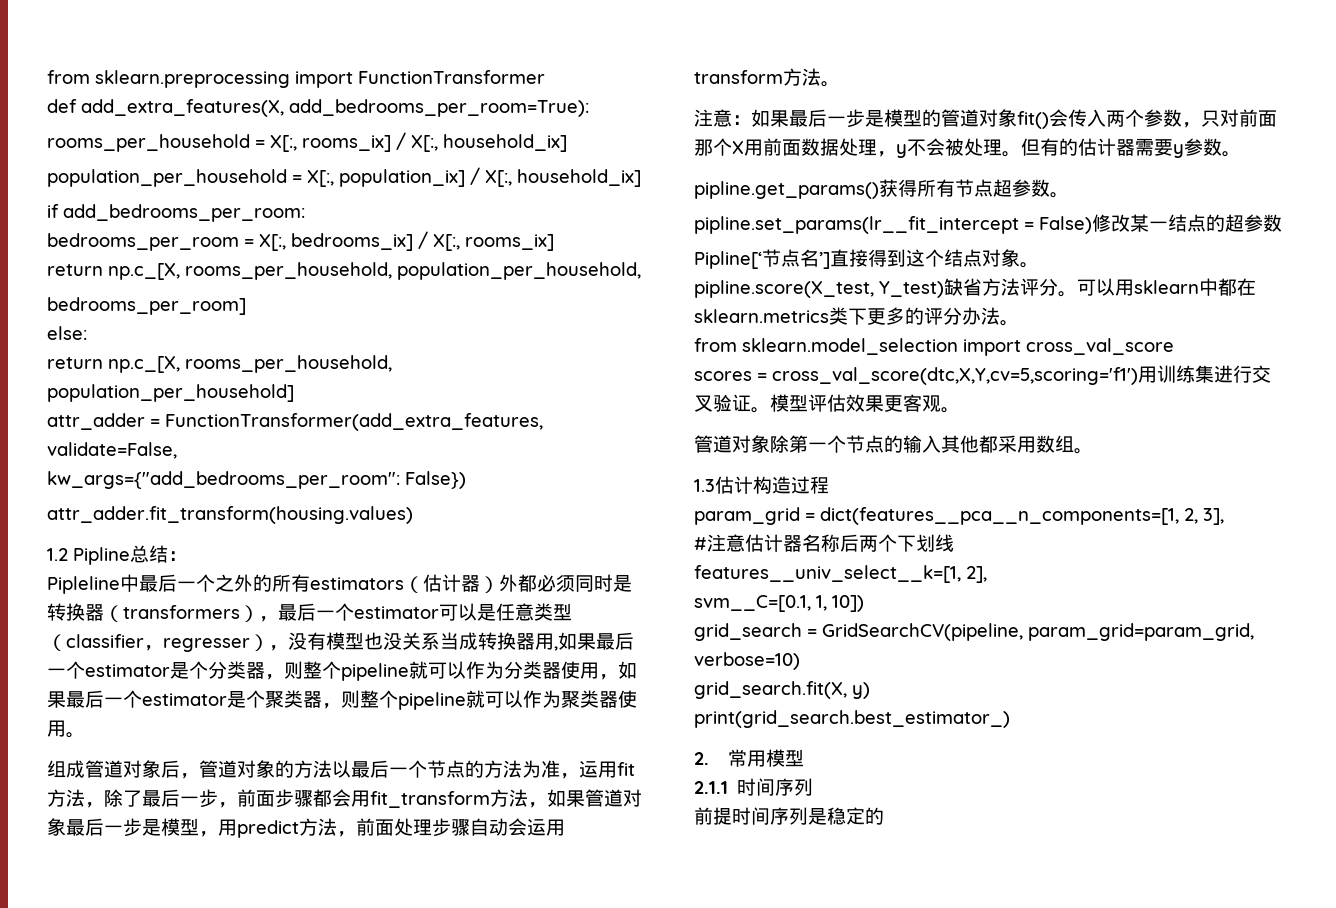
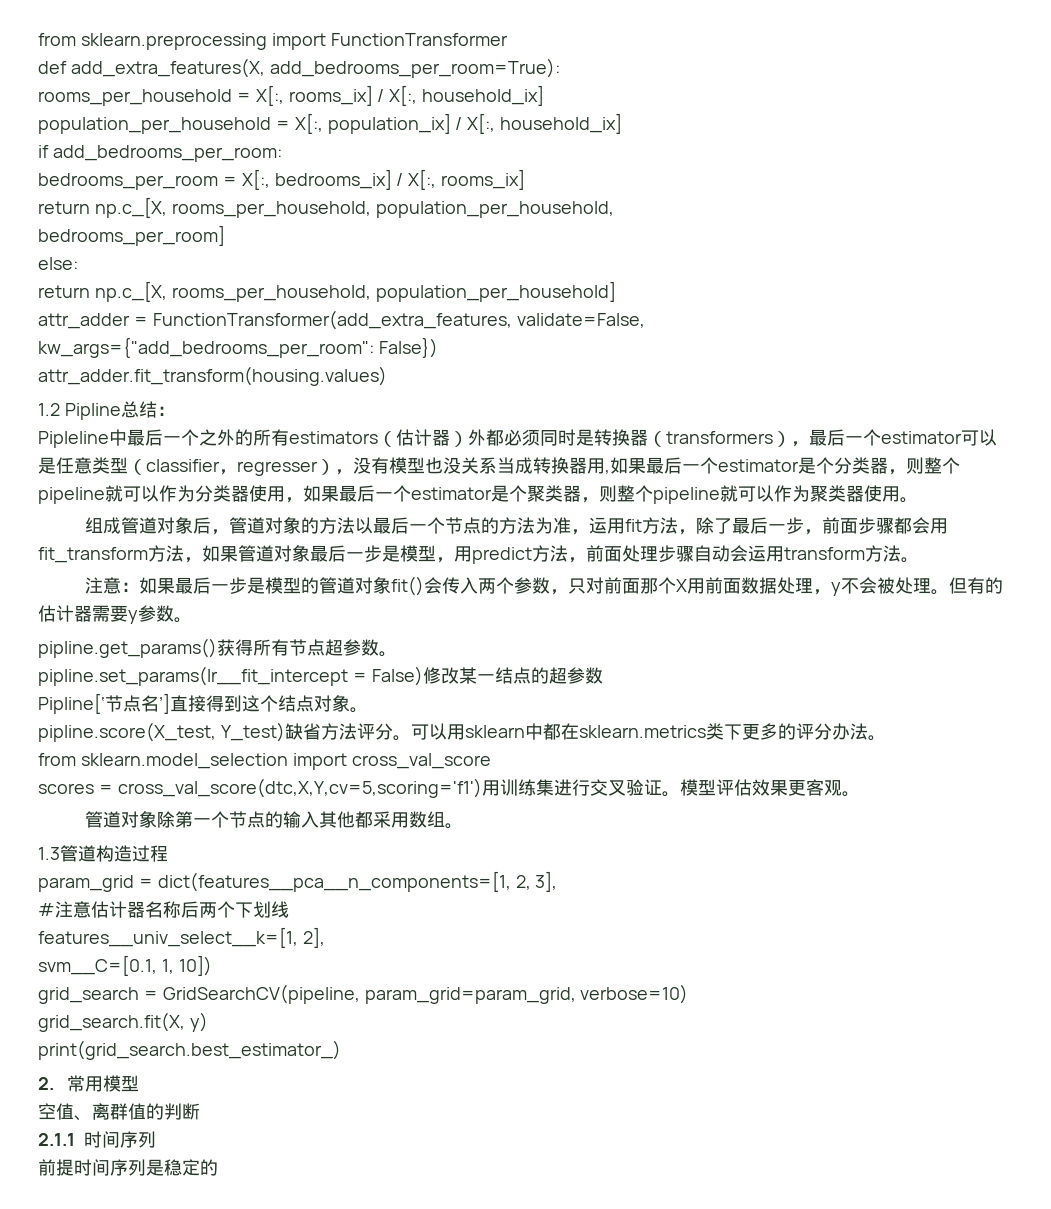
- 1.3估计构造过程
+ 1.3管道构造过程
+ 空值、离群值的判断

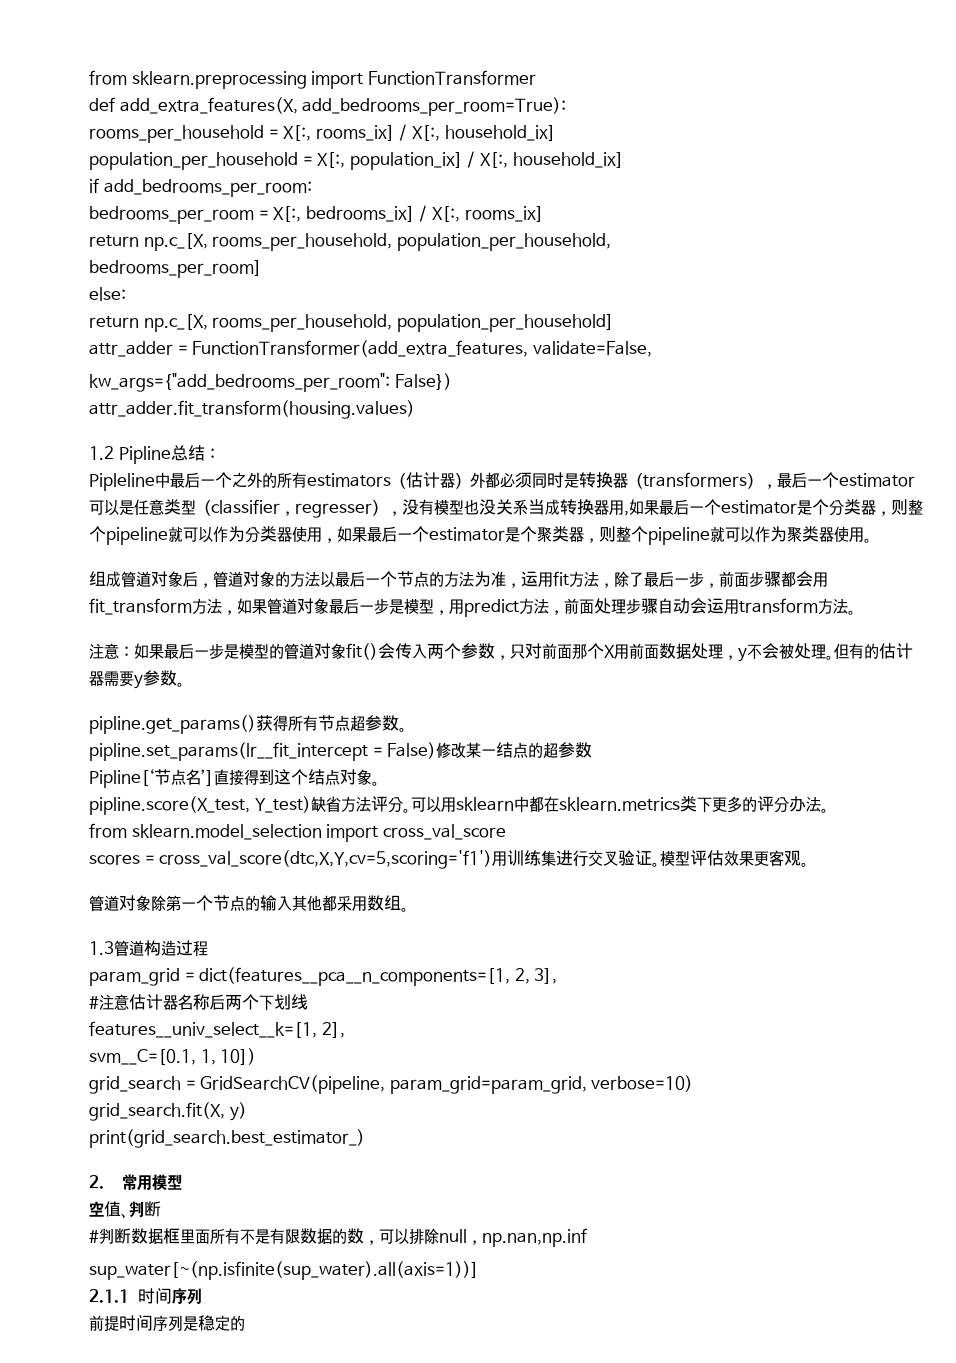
- 空值、离群值的判断
+ 空值、判断
+ #判断数据框里面所有不是有限数据的数，可以排除null，np.nan,np.inf
+ sup_water[~(np.isfinite(sup_water).all(axis=1))]

